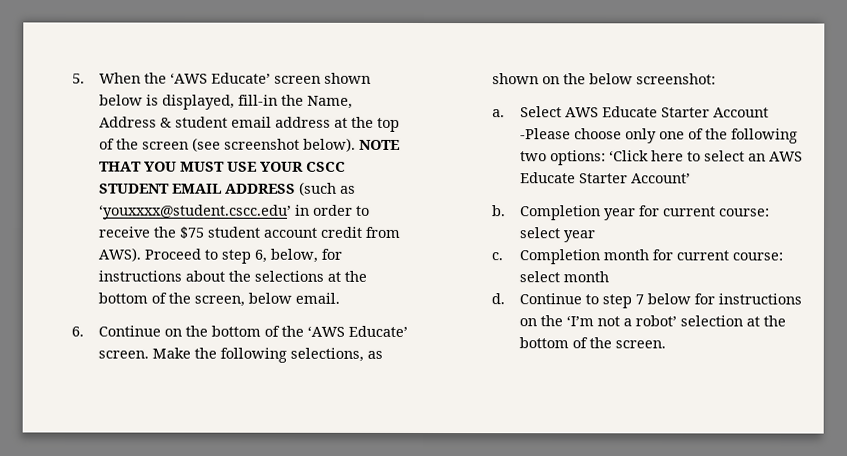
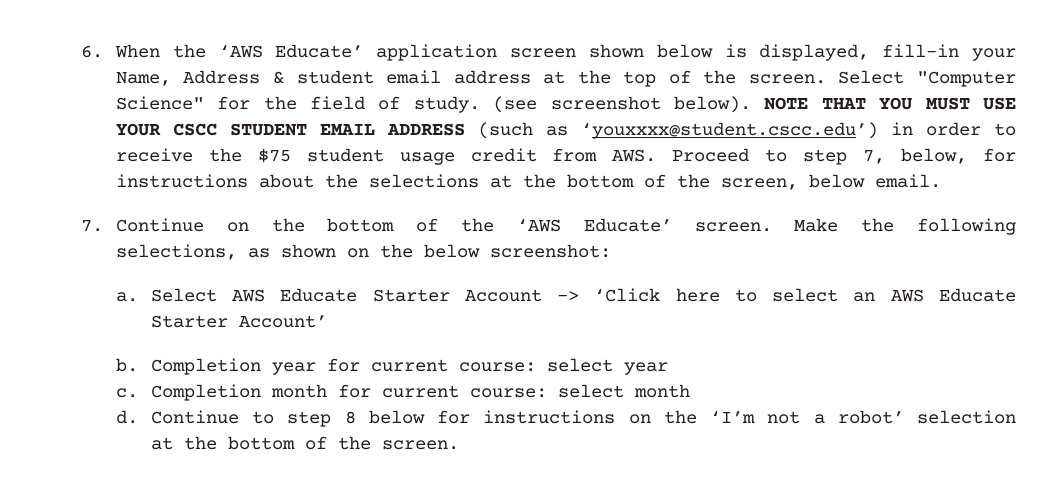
- 5. When the ‘AWS Educate’ screen shown below is displayed, fill-in the Name, Address & student email address at the top of the screen (see screenshot below).
+ 6. When the ‘AWS Educate’ application screen shown below is displayed, fill-in your Name, Address & student email address at the top of the screen. Select "Computer Science" for the field of study. (see screenshot below).
- NOTE THAT YOU MUST USE YOUR CSCC STUDENT EMAIL ADDRESS (such as ‘youxxxx@student.cscc.edu’ in order to receive the $75 student account credit from AWS). Proceed to step 6, below, for instructions about the selections at the bottom of the screen, below email.
+ NOTE THAT YOU MUST USE YOUR CSCC STUDENT EMAIL ADDRESS (such as ‘youxxxx@student.cscc.edu’) in order to receive the $75 student usage credit from AWS. Proceed to step 7, below, for instructions about the selections at the bottom of the screen, below email.
- 6. Continue on the bottom of the ‘AWS Educate’ screen.
+ 7. Continue on the bottom of the ‘AWS Educate’ screen.
- Select AWS Educate Starter Account -Please choose only one of the following two options: ‘Click here to select an AWS Educate Starter Account’
+ Select AWS Educate Starter Account -> ‘Click here to select an AWS Educate Starter Account’
- Continue to step 7 below for instructions on the ‘I’m not a robot’ selection at the bottom of the screen.
+ Continue to step 8 below for instructions on the ‘I’m not a robot’ selection at the bottom of the screen.

